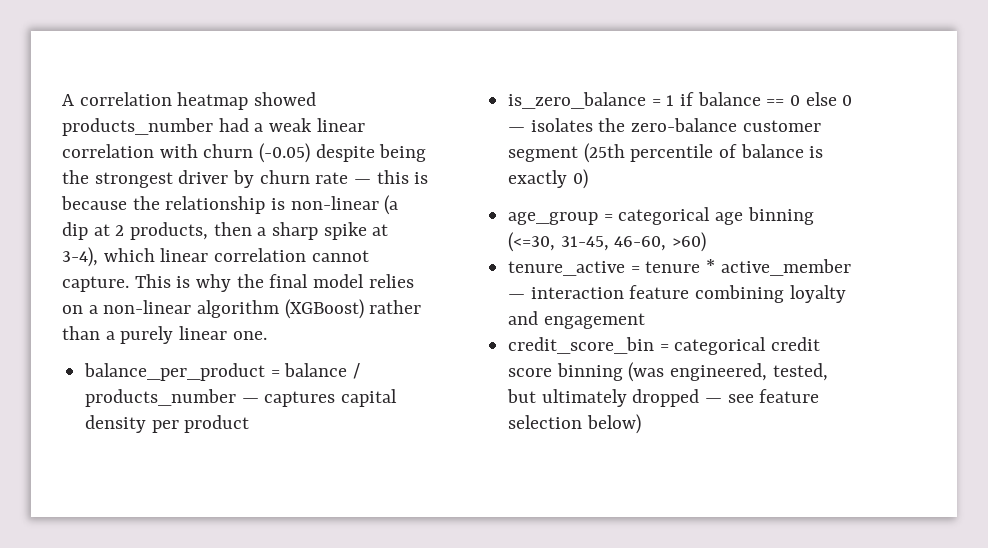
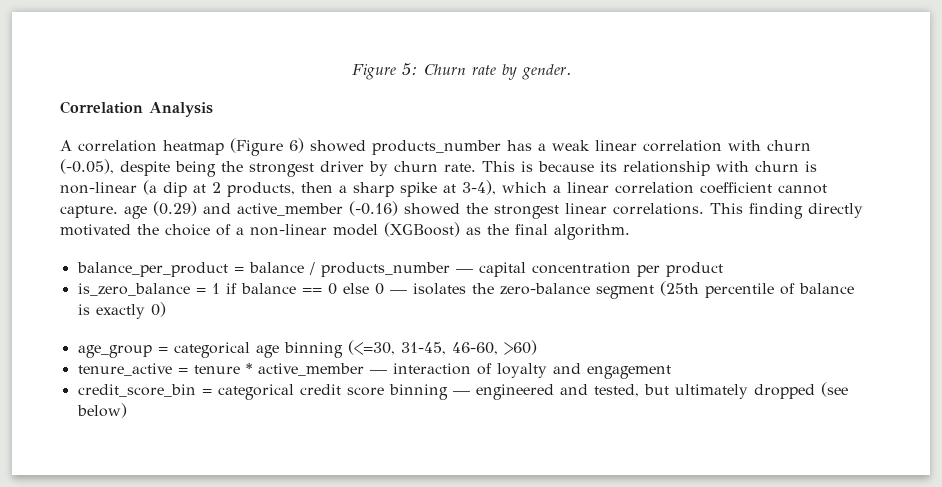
+ Figure 5: Churn rate by gender.
+ Correlation Analysis
- A correlation heatmap showed products_number had a weak linear correlation with churn (-0.05) despite being the strongest driver by churn rate — this is because the relationship is non-linear (a dip at 2 products, then a sharp spike at 3-4), which linear correlation cannot capture. This is why the final model relies on a non-linear algorithm (XGBoost) rather than a purely linear one.
+ A correlation heatmap (Figure 6) showed products_number has a weak linear correlation with churn (-0.05), despite being the strongest driver by churn rate. This is because its relationship with churn is non-linear (a dip at 2 products, then a sharp spike at 3-4), which a linear correlation coefficient cannot capture. age (0.29) and active_member (-0.16) showed the strongest linear correlations. This finding directly motivated the choice of a non-linear model (XGBoost) as the final algorithm.
- balance_per_product = balance / products_number — captures capital density per product
+ balance_per_product = balance / products_number — capital concentration per product
- is_zero_balance = 1 if balance == 0 else 0 — isolates the zero-balance customer segment (25th percentile of balance is exactly 0)
+ is_zero_balance = 1 if balance == 0 else 0 — isolates the zero-balance segment (25th percentile of balance is exactly 0)
- tenure_active = tenure * active_member — interaction feature combining loyalty and engagement
+ tenure_active = tenure * active_member — interaction of loyalty and engagement
- credit_score_bin = categorical credit score binning (was engineered, tested, but ultimately dropped — see feature selection below)
+ credit_score_bin = categorical credit score binning — engineered and tested, but ultimately dropped (see below)

